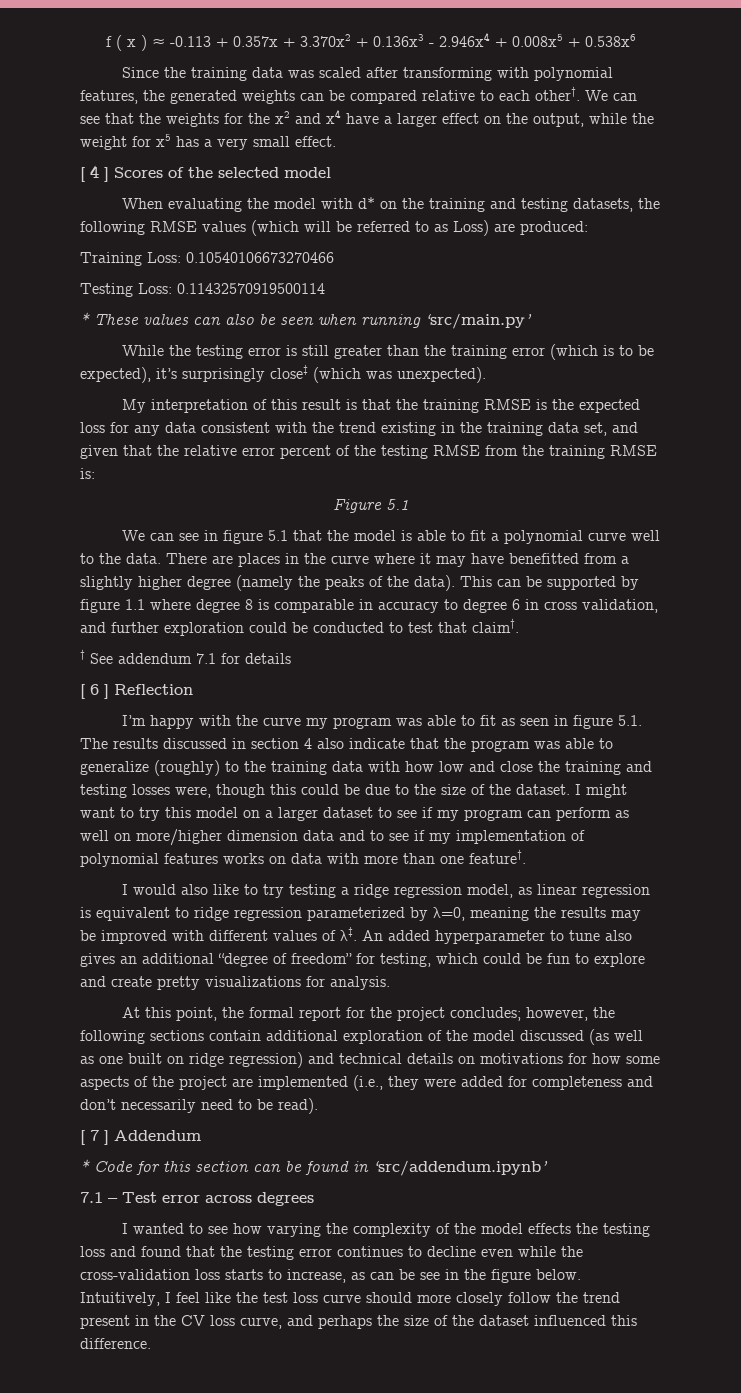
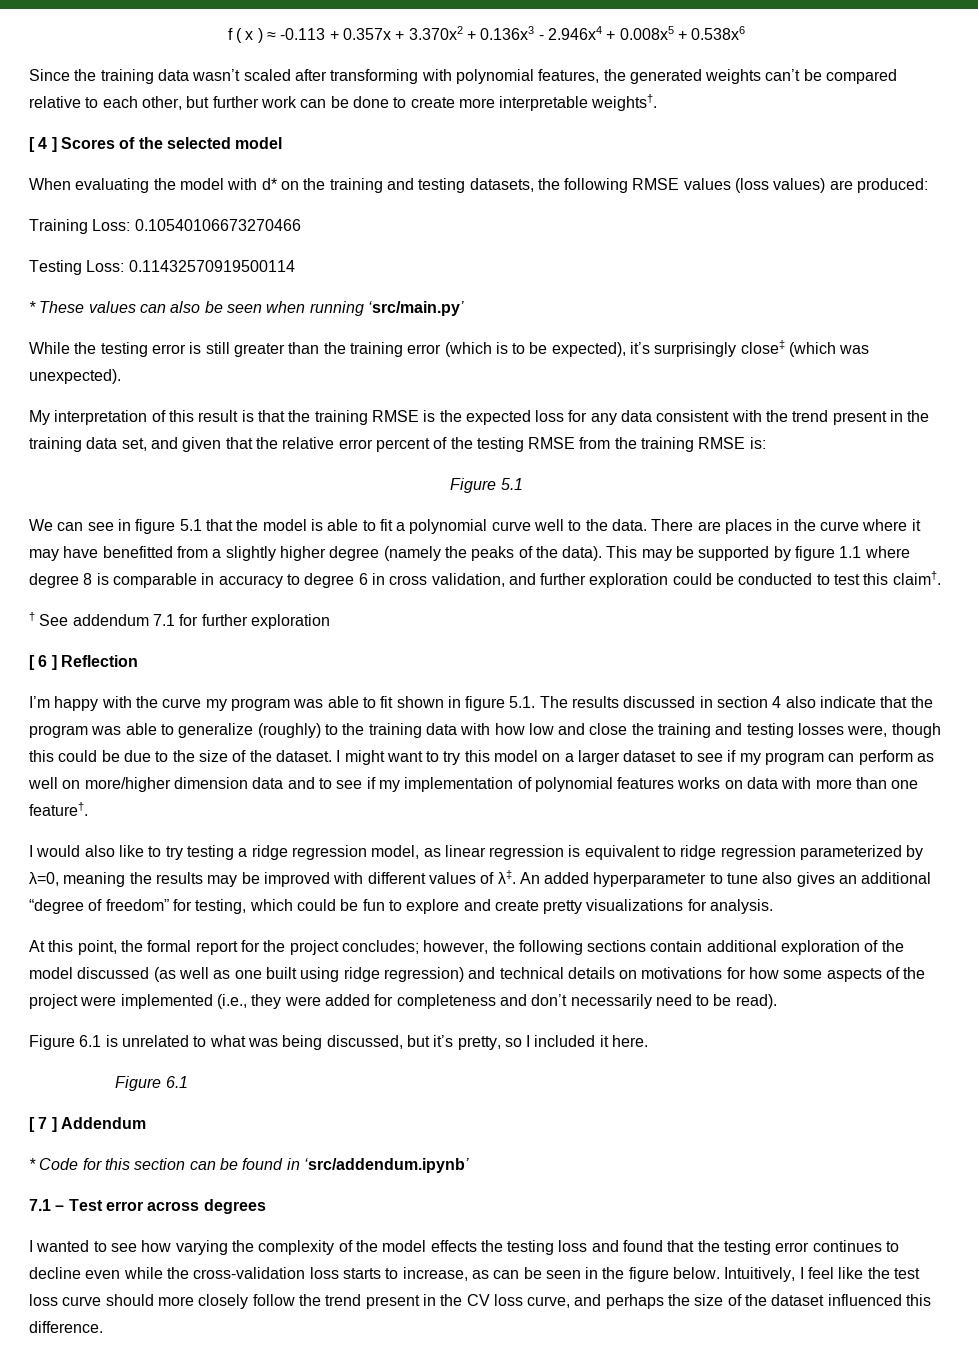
- Since the training data was scaled after transforming with polynomial features, the generated weights can be compared relative to each other†. We can see that the weights for the x2 and x4 have a larger effect on the output, while the weight for x5 has a very small effect.
+ Since the training data wasn’t scaled after transforming with polynomial features, the generated weights can’t be compared relative to each other, but further work can be done to create more interpretable weights†.
- When evaluating the model with d* on the training and testing datasets, the following RMSE values (which will be referred to as Loss) are produced:
+ When evaluating the model with d* on the training and testing datasets, the following RMSE values (loss values) are produced:
- My interpretation of this result is that the training RMSE is the expected loss for any data consistent with the trend existing in the training data set, and given that the relative error percent of the testing RMSE from the training RMSE is:
+ My interpretation of this result is that the training RMSE is the expected loss for any data consistent with the trend present in the training data set, and given that the relative error percent of the testing RMSE from the training RMSE is:
- This can be supported by figure 1.1 where degree 8 is comparable in accuracy to degree 6 in cross validation, and further exploration could be conducted to test that claim†.
+ This may be supported by figure 1.1 where degree 8 is comparable in accuracy to degree 6 in cross validation, and further exploration could be conducted to test this claim†.
- † See addendum 7.1 for details
+ † See addendum 7.1 for further exploration
- I’m happy with the curve my program was able to fit as seen in figure 5.1. The results discussed in section 4 also indicate that the program was able to generalize (roughly) to the training data with how low and close the training and testing losses were, though this could be due to the size of the dataset.
+ I’m happy with the curve my program was able to fit shown in figure 5.1. The results discussed in section 4 also indicate that the program was able to generalize (roughly) to the training data with how low and close the training and testing losses were, though this could be due to the size of the dataset.
- At this point, the formal report for the project concludes; however, the following sections contain additional exploration of the model discussed (as well as one built on ridge regression) and technical details on motivations for how some aspects of the project are implemented (i.e., they were added for completeness and don’t necessarily need to be read).
+ At this point, the formal report for the project concludes; however, the following sections contain additional exploration of the model discussed (as well as one built using ridge regression) and technical details on motivations for how some aspects of the project were implemented (i.e., they were added for completeness and don’t necessarily need to be read).
+ Figure 6.1 is unrelated to what was being discussed, but it’s pretty, so I included it here.
+ Figure 6.1
- I wanted to see how varying the complexity of the model effects the testing loss and found that the testing error continues to decline even while the cross-validation loss starts to increase, as can be see in the figure below.
+ I wanted to see how varying the complexity of the model effects the testing loss and found that the testing error continues to decline even while the cross-validation loss starts to increase, as can be seen in the figure below.

